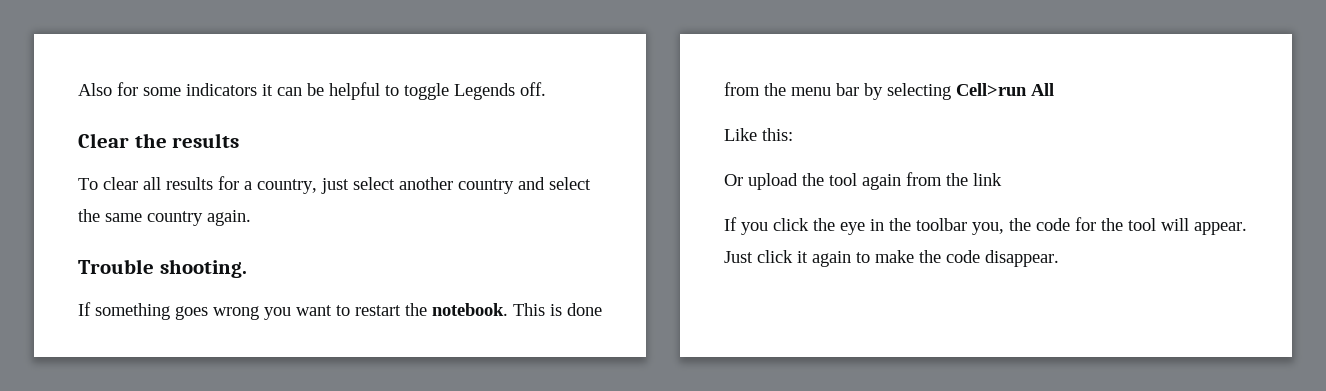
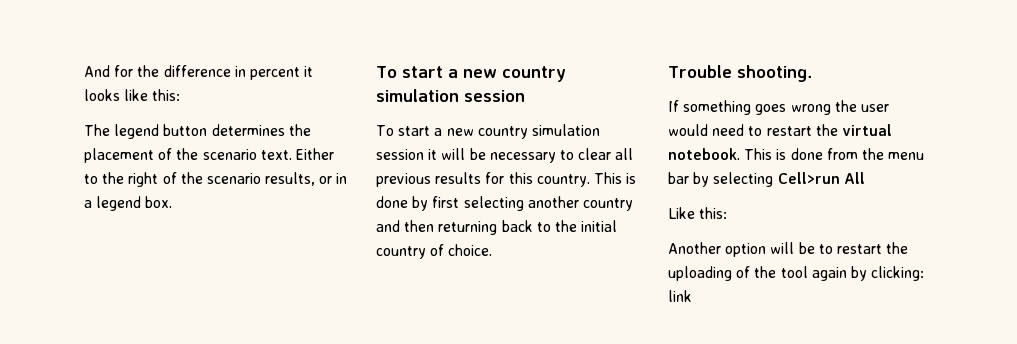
- Also for some indicators it can be helpful to toggle Legends off.
- Clear the results
- To clear all results for a country, just select another country and select the same country again.
+ And for the difference in percent it looks like this:
+ The legend button determines the placement of the scenario text. Either to the right of the scenario results, or in a legend box.
+ To start a new country simulation session
+ To start a new country simulation session it will be necessary to clear all previous results for this country. This is done by first selecting another country and then returning back to the initial country of choice.
- If something goes wrong you want to restart the notebook.
+ If something goes wrong the user would need to restart the virtual notebook.
- Or upload the tool again from the link
+ Another option will be to restart the uploading of the tool again by clicking: link
- If you click the eye in the toolbar you, the code for the tool will appear. Just click it again to make the code disappear.

